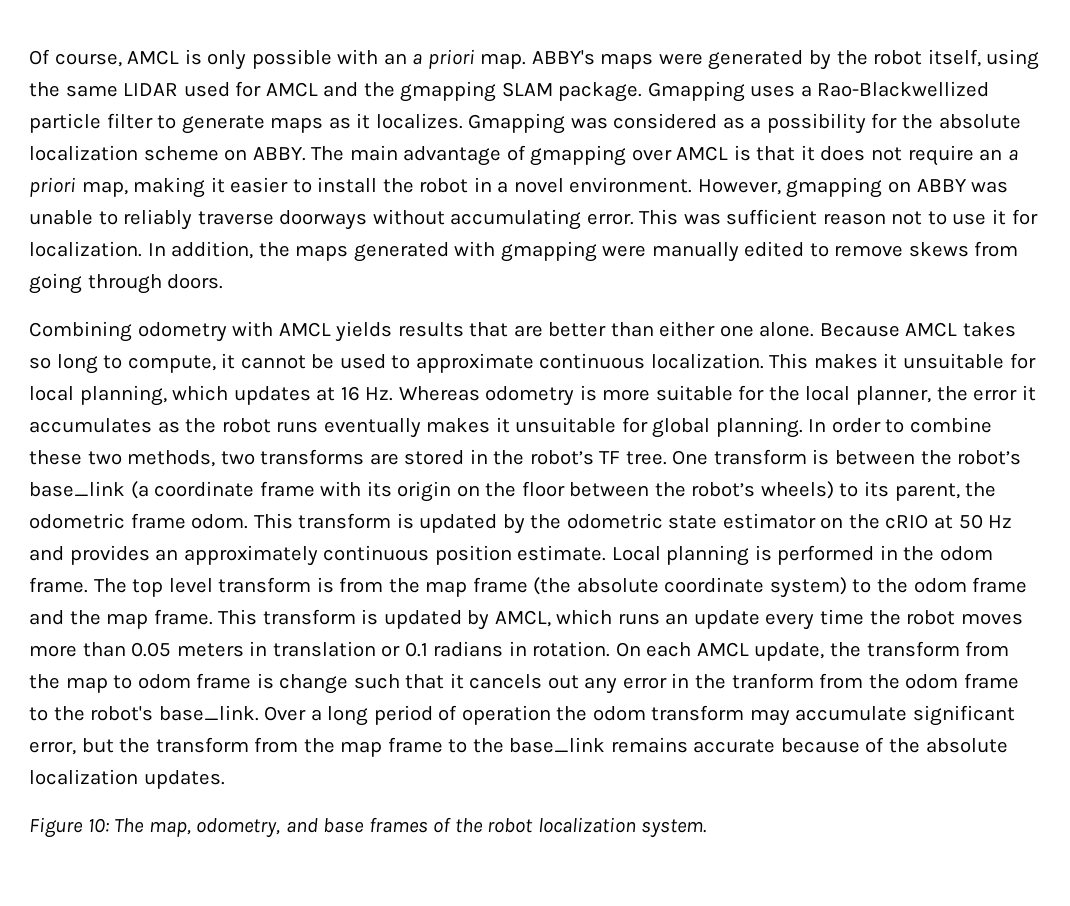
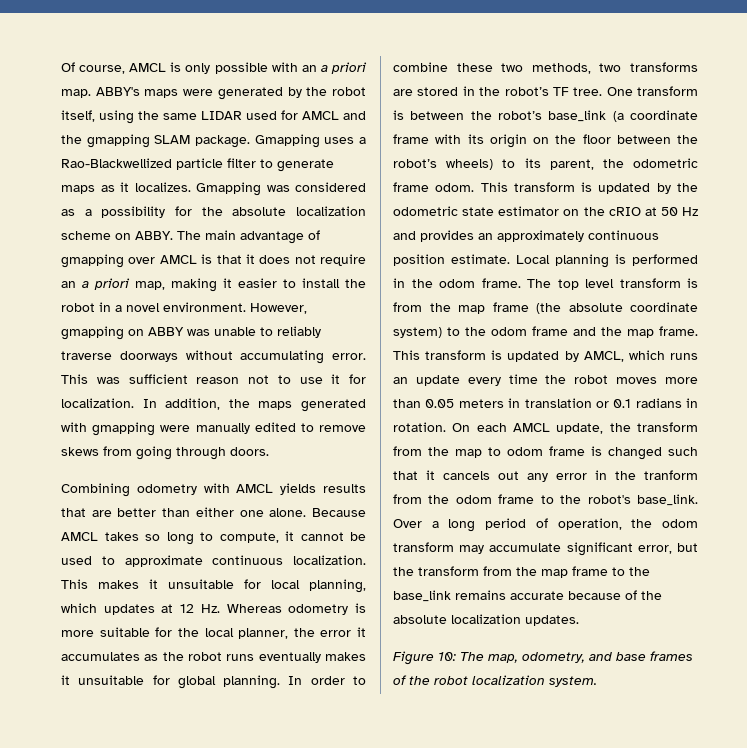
- This makes it unsuitable for local planning, which updates at 16 Hz. Whereas odometry is more suitable for the local planner, the error it accumulates as the robot runs eventually makes it unsuitable for global planning.
+ This makes it unsuitable for local planning, which updates at 12 Hz. Whereas odometry is more suitable for the local planner, the error it accumulates as the robot runs eventually makes it unsuitable for global planning.
- On each AMCL update, the transform from the map to odom frame is change such that it cancels out any error in the tranform from the odom frame to the robot's base_link.
+ On each AMCL update, the transform from the map to odom frame is changed such that it cancels out any error in the tranform from the odom frame to the robot's base_link.
- Over a long period of operation the odom transform may accumulate significant error, but the transform from the map frame to the base_link remains accurate because of the absolute localization updates.
+ Over a long period of operation, the odom transform may accumulate significant error, but the transform from the map frame to the base_link remains accurate because of the absolute localization updates.

